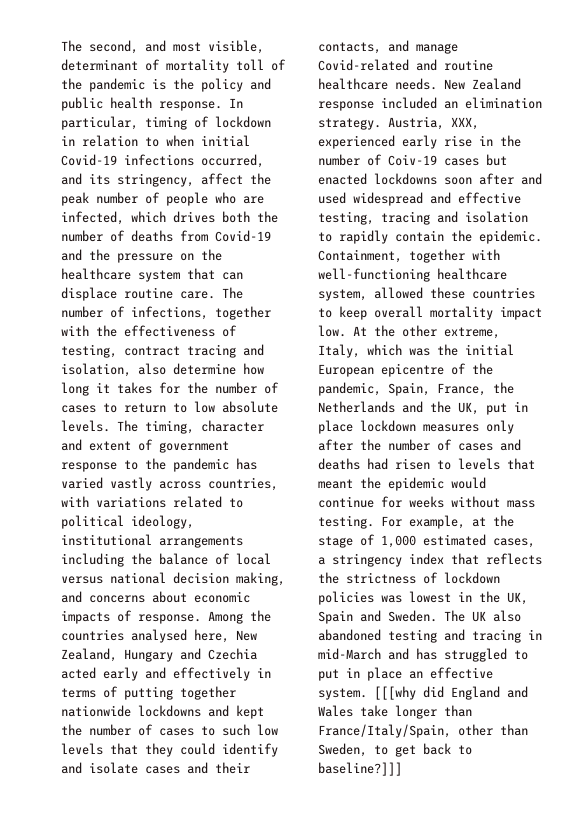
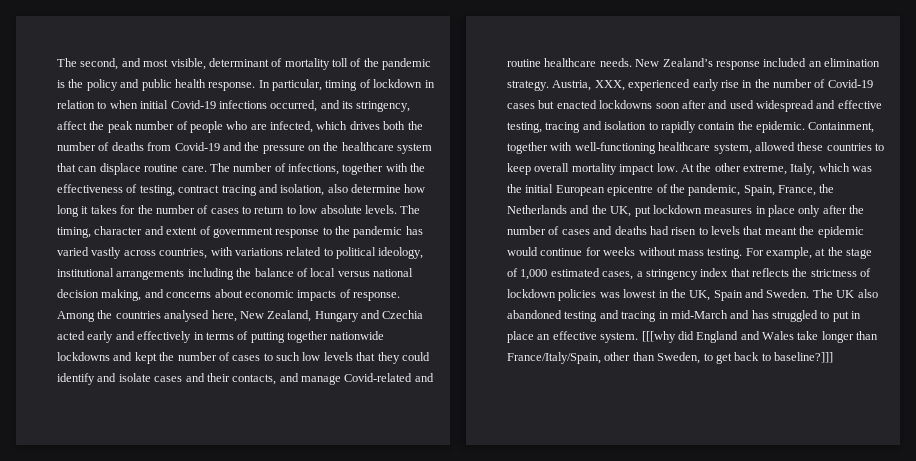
- New Zealand response included an elimination strategy.
+ New Zealand’s response included an elimination strategy.
- Austria, XXX, experienced early rise in the number of Coiv-19 cases but enacted lockdowns soon after and used widespread and effective testing, tracing and isolation to rapidly contain the epidemic.
+ Austria, XXX, experienced early rise in the number of Covid-19 cases but enacted lockdowns soon after and used widespread and effective testing, tracing and isolation to rapidly contain the epidemic.
- At the other extreme, Italy, which was the initial European epicentre of the pandemic, Spain, France, the Netherlands and the UK, put in place lockdown measures only after the number of cases and deaths had risen to levels that meant the epidemic would continue for weeks without mass testing.
+ At the other extreme, Italy, which was the initial European epicentre of the pandemic, Spain, France, the Netherlands and the UK, put lockdown measures in place only after the number of cases and deaths had risen to levels that meant the epidemic would continue for weeks without mass testing.

